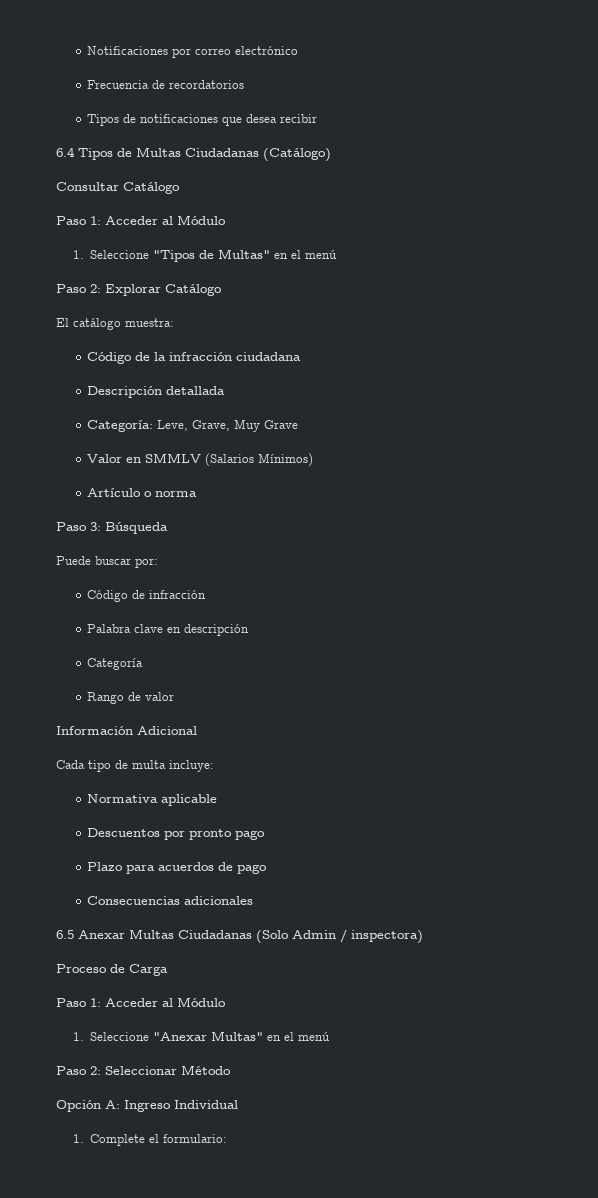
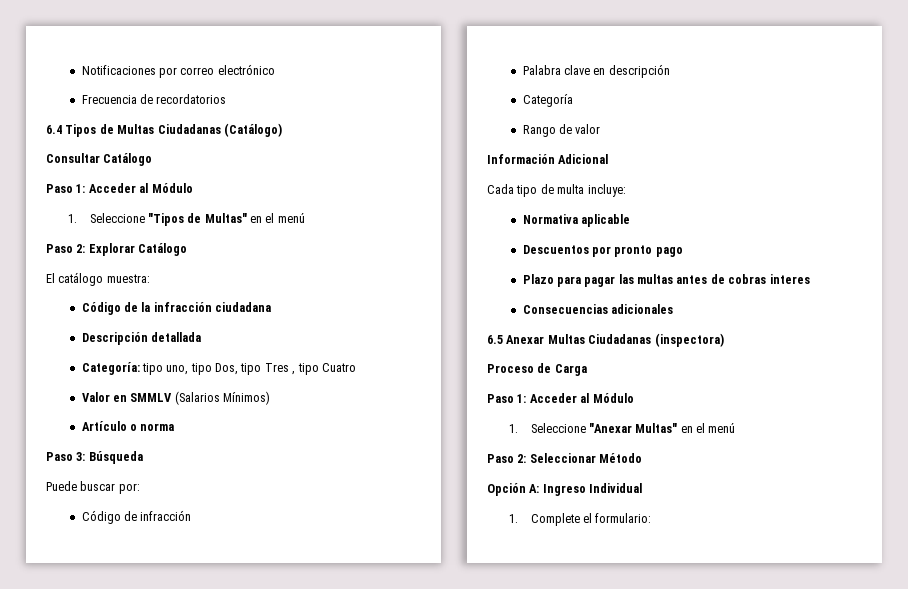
- Tipos de notificaciones que desea recibir
- Categoría: Leve, Grave, Muy Grave
+ Categoría: tipo uno, tipo Dos, tipo Tres , tipo Cuatro
- Plazo para acuerdos de pago
+ Plazo para pagar las multas antes de cobras interes
- 6.5 Anexar Multas Ciudadanas (Solo Admin / inspectora)
+ 6.5 Anexar Multas Ciudadanas (inspectora)

